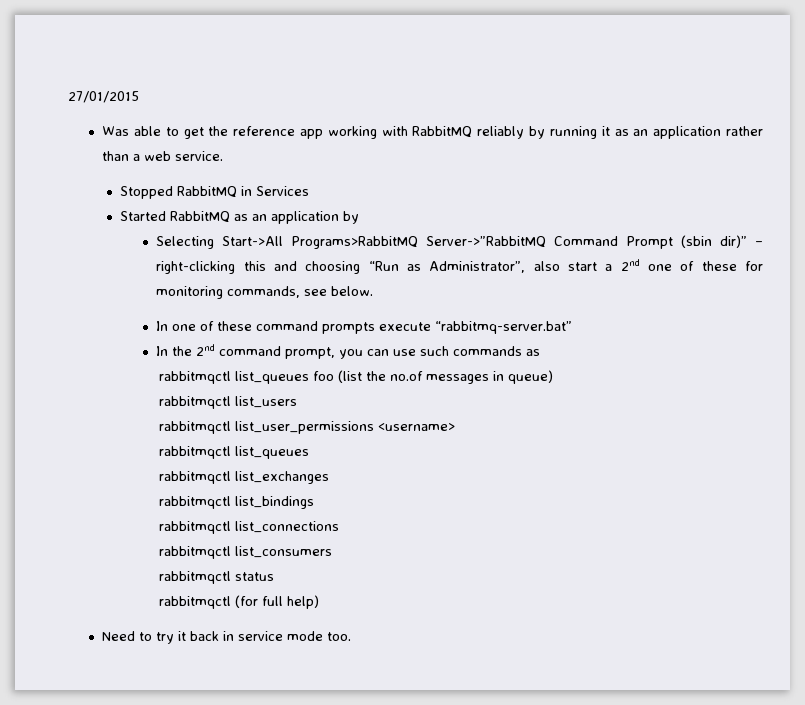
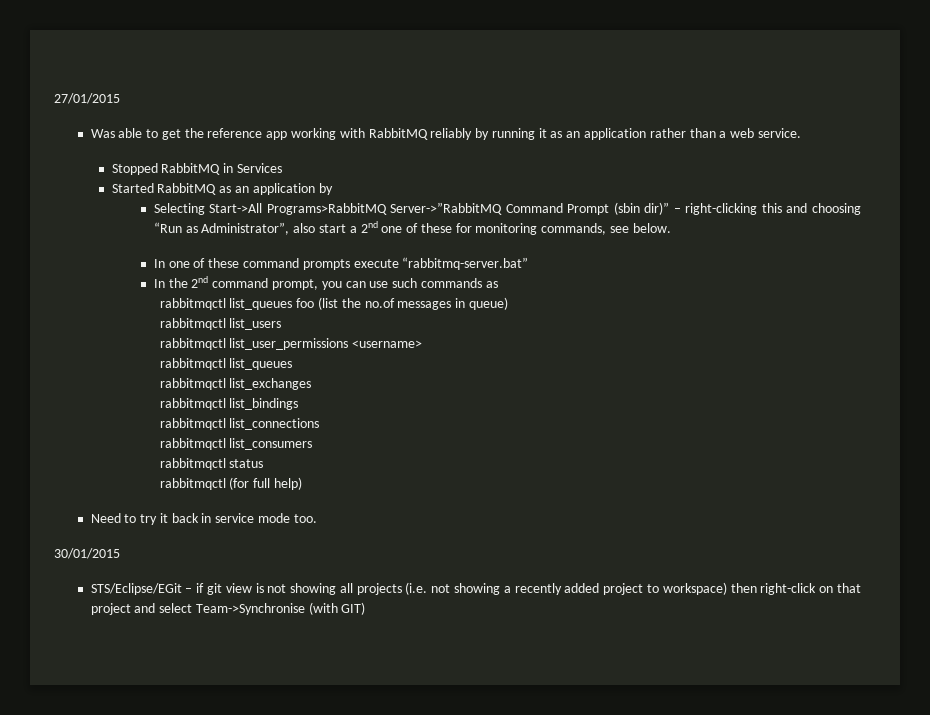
+ 30/01/2015
+ STS/Eclipse/EGit – if git view is not showing all projects (i.e. not showing a recently added project to workspace) then right-click on that project and select Team->Synchronise (with GIT)

